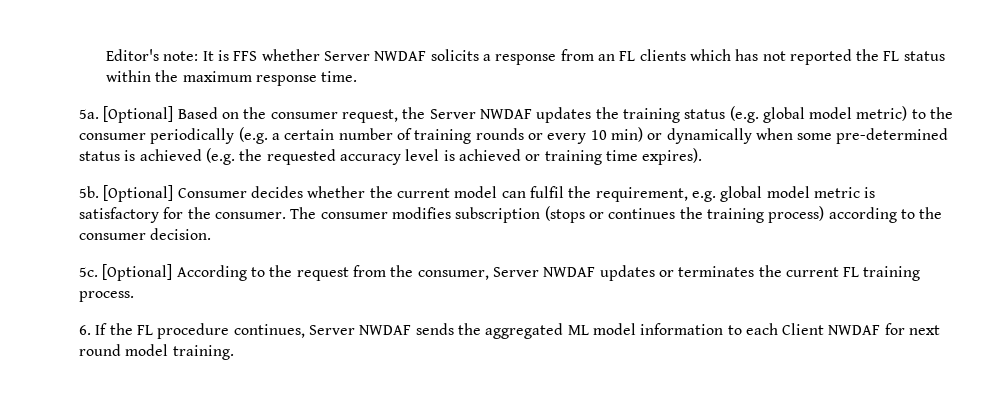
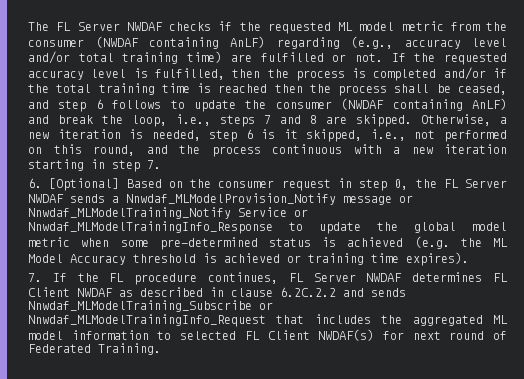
- Editor's note: It is FFS whether Server NWDAF solicits a response from an FL clients which has not reported the FL status within the maximum response time.
- 5a. [Optional] Based on the consumer request, the Server NWDAF updates the training status (e.g. global model metric) to the consumer periodically (e.g. a certain number of training rounds or every 10 min) or dynamically when some pre-determined status is achieved (e.g. the requested accuracy level is achieved or training time expires).
+ The FL Server NWDAF checks if the requested ML model metric from the consumer (NWDAF containing AnLF) regarding (e.g., accuracy level and/or total training time) are fulfilled or not. If the requested accuracy level is fulfilled, then the process is completed and/or if the total training time is reached then the process shall be ceased, and step 6 follows to update the consumer (NWDAF containing AnLF) and break the loop, i.e., steps 7 and 8 are skipped. Otherwise, a new iteration is needed, step 6 is it skipped, i.e., not performed on this round, and the process continuous with a new iteration starting in step 7.
+ 6. [Optional] Based on the consumer request in step 0, the FL Server NWDAF sends a Nnwdaf_MLModelProvision_Notify message or Nnwdaf_MLModelTraining_Notify Service or Nnwdaf_MLModelTrainingInfo_Response to update the global model metric when some pre-determined status is achieved (e.g. the ML Model Accuracy threshold is achieved or training time expires).
- 5b. [Optional] Consumer decides whether the current model can fulfil the requirement, e.g. global model metric is satisfactory for the consumer. The consumer modifies subscription (stops or continues the training process) according to the consumer decision.
- 5c. [Optional] According to the request from the consumer, Server NWDAF updates or terminates the current FL training process.
- 6. If the FL procedure continues, Server NWDAF sends the aggregated ML model information to each Client NWDAF for next round model training.
+ 7. If the FL procedure continues, FL Server NWDAF determines FL Client NWDAF as described in clause 6.2C.2.2 and sends Nnwdaf_MLModelTraining_Subscribe or Nnwdaf_MLModelTrainingInfo_Request that includes the aggregated ML model information to selected FL Client NWDAF(s) for next round of Federated Training.

